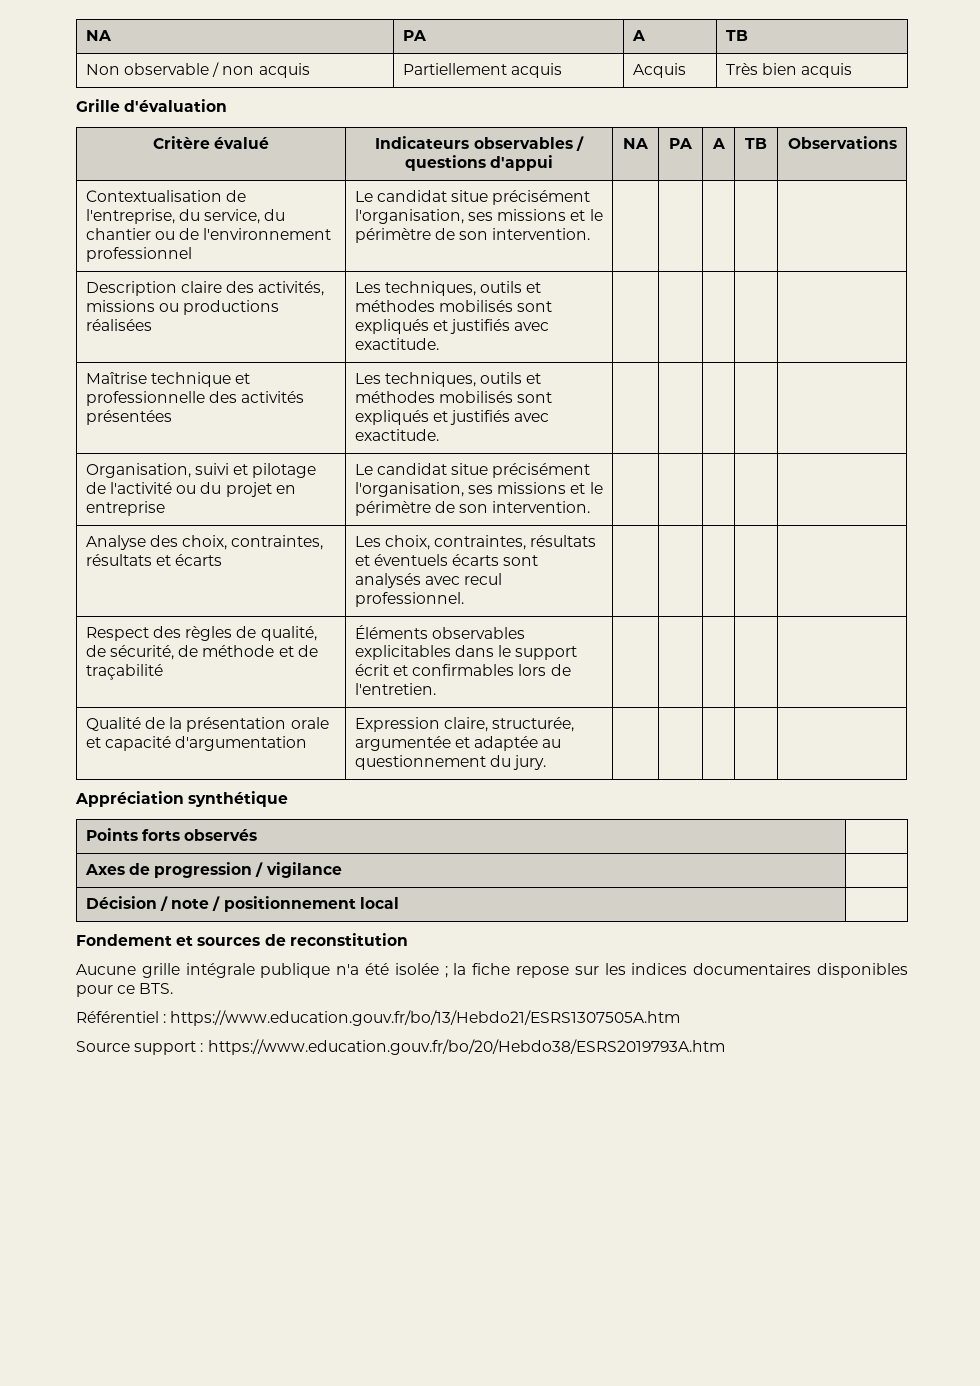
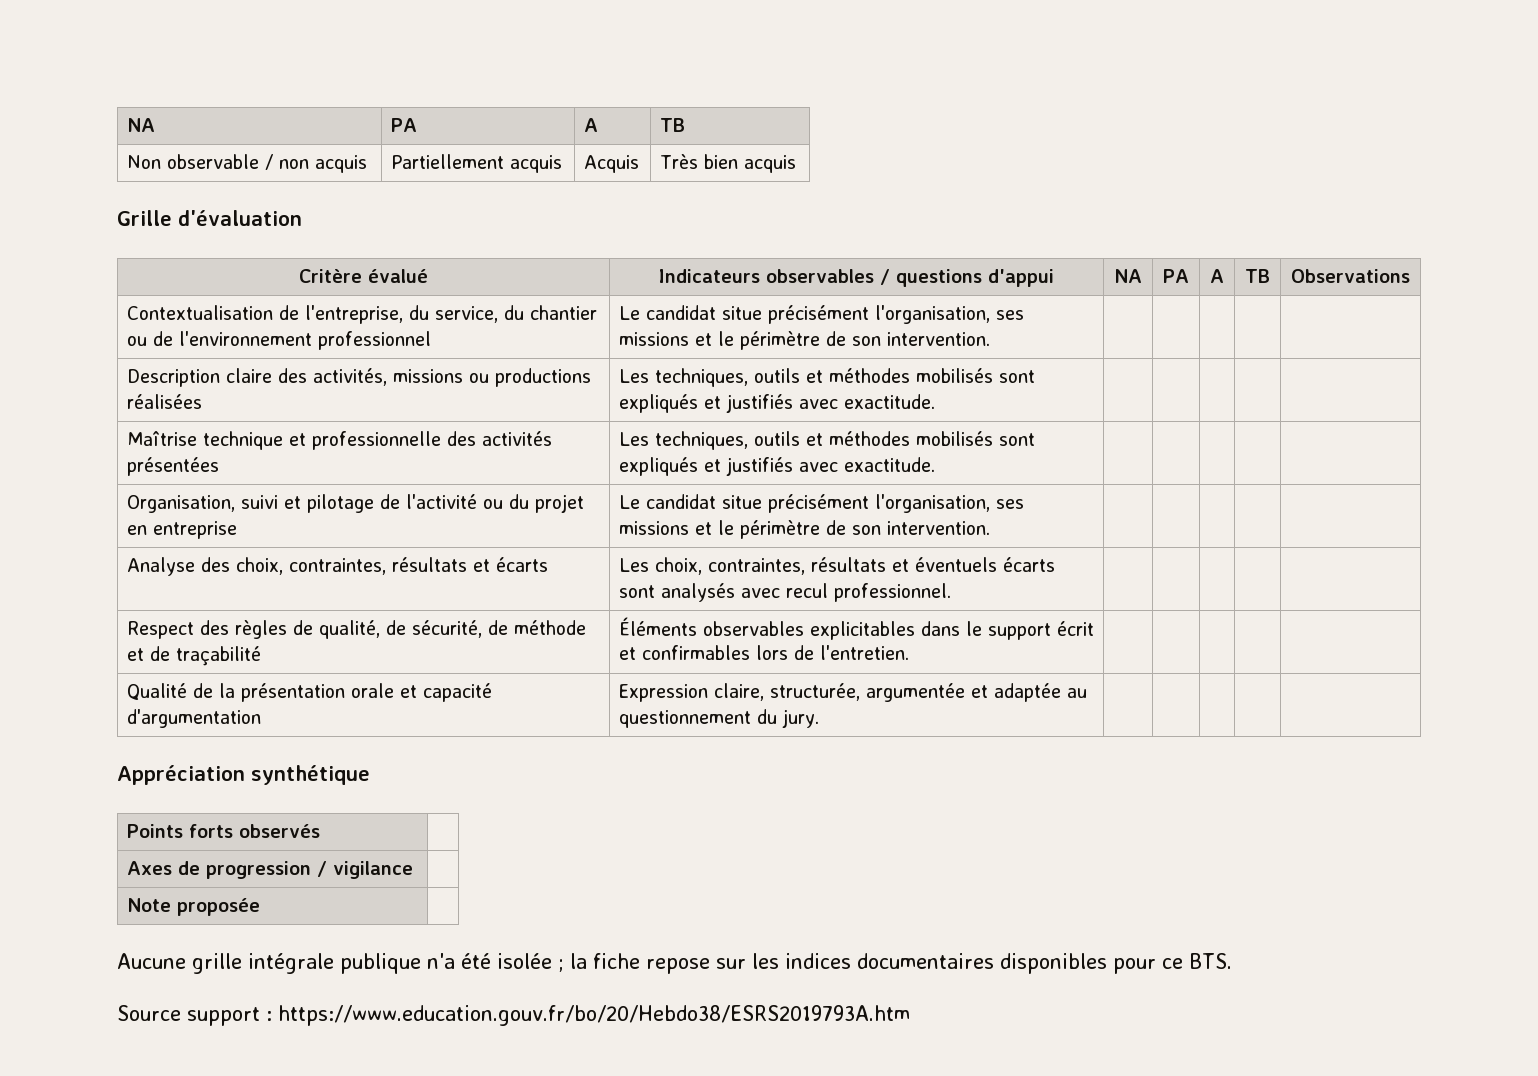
- Décision / note / positionnement local |
- Fondement et sources de reconstitution
+ Note proposée |
- Référentiel : https://www.education.gouv.fr/bo/13/Hebdo21/ESRS1307505A.htm

